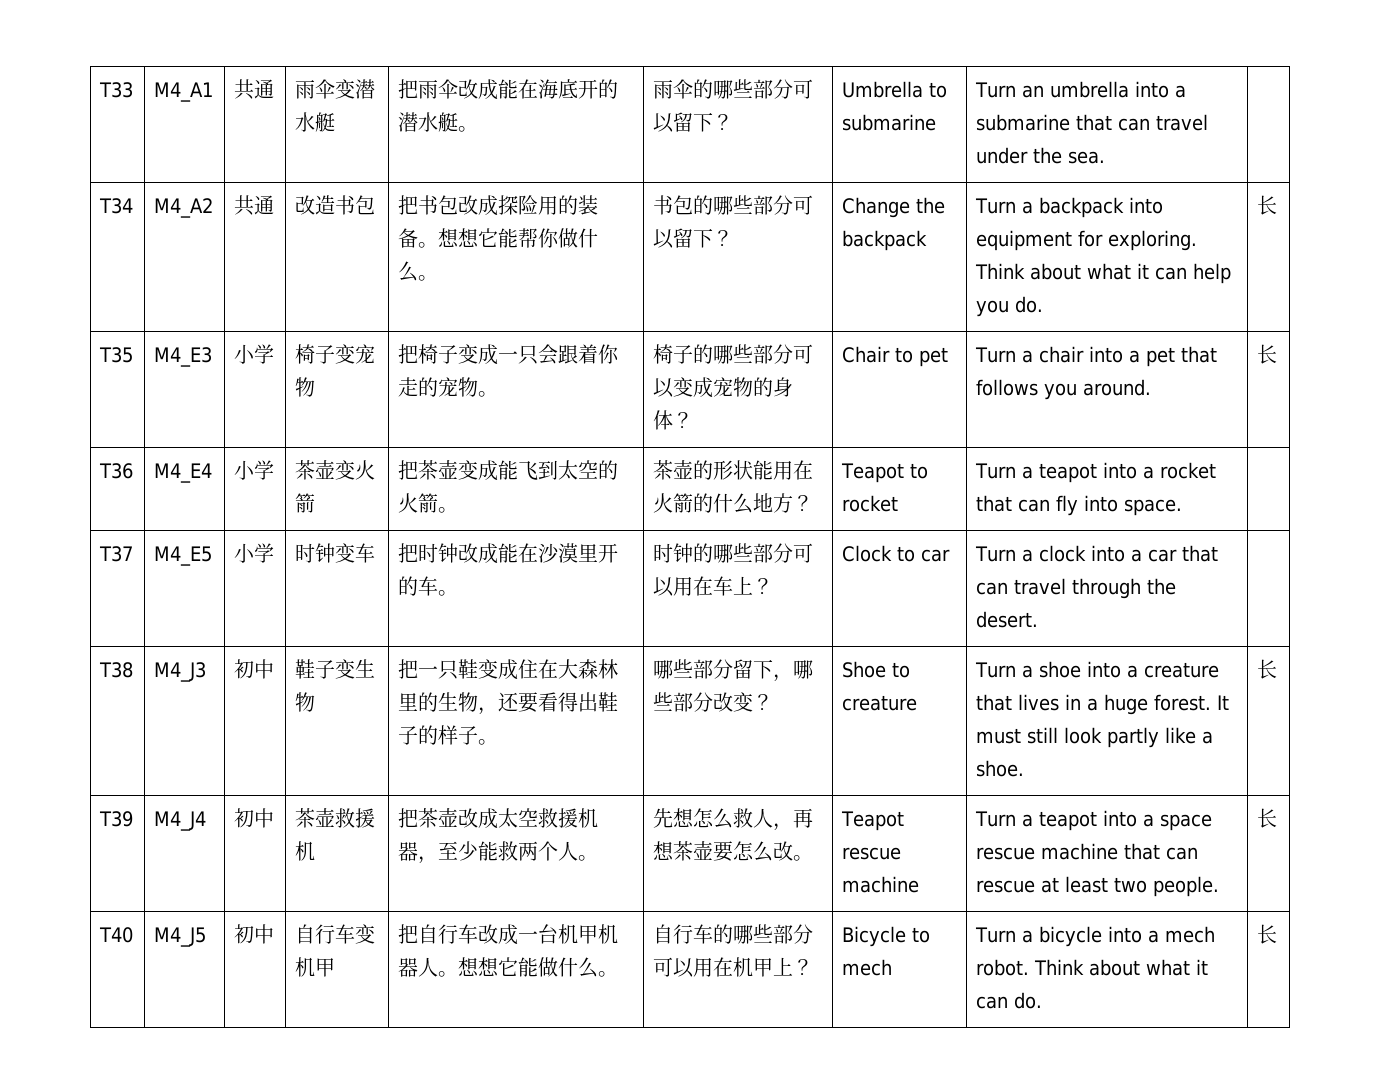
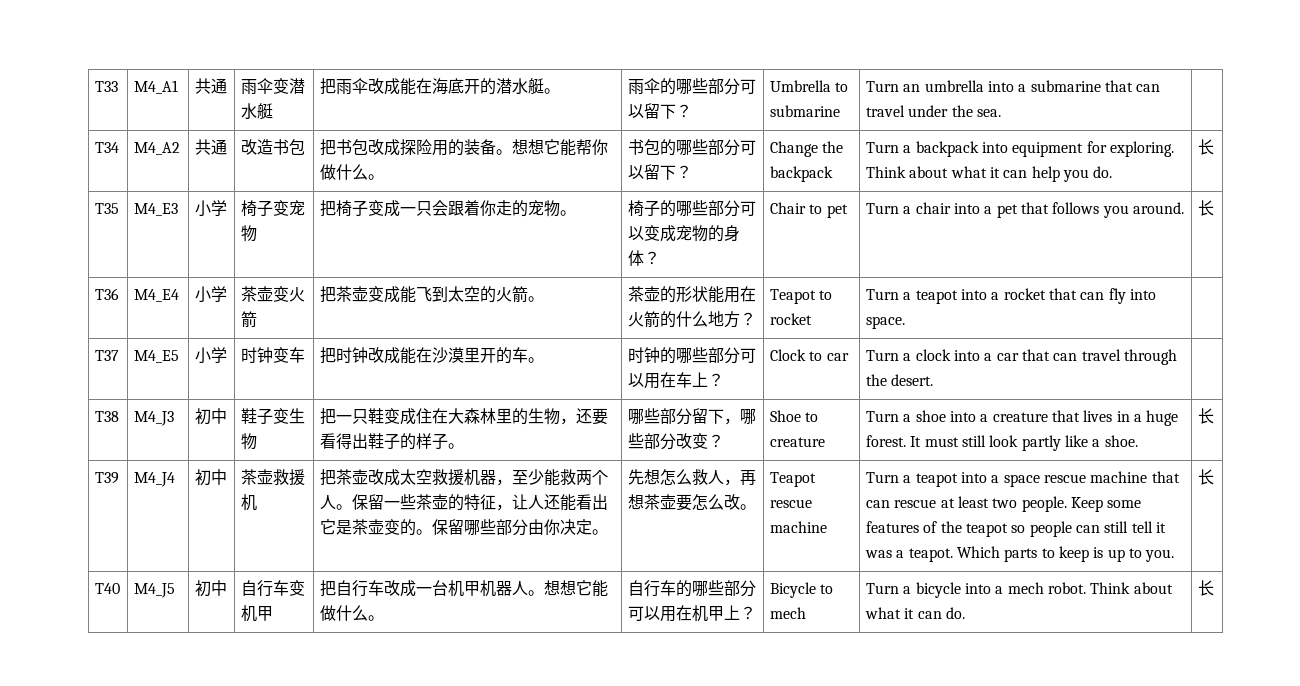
+ 保留一些茶壶的特征，让人还能看出它是茶壶变的。保留哪些部分由你决定。
+ Keep some features of the teapot so people can still tell it was a teapot. Which parts to keep is up to you.

